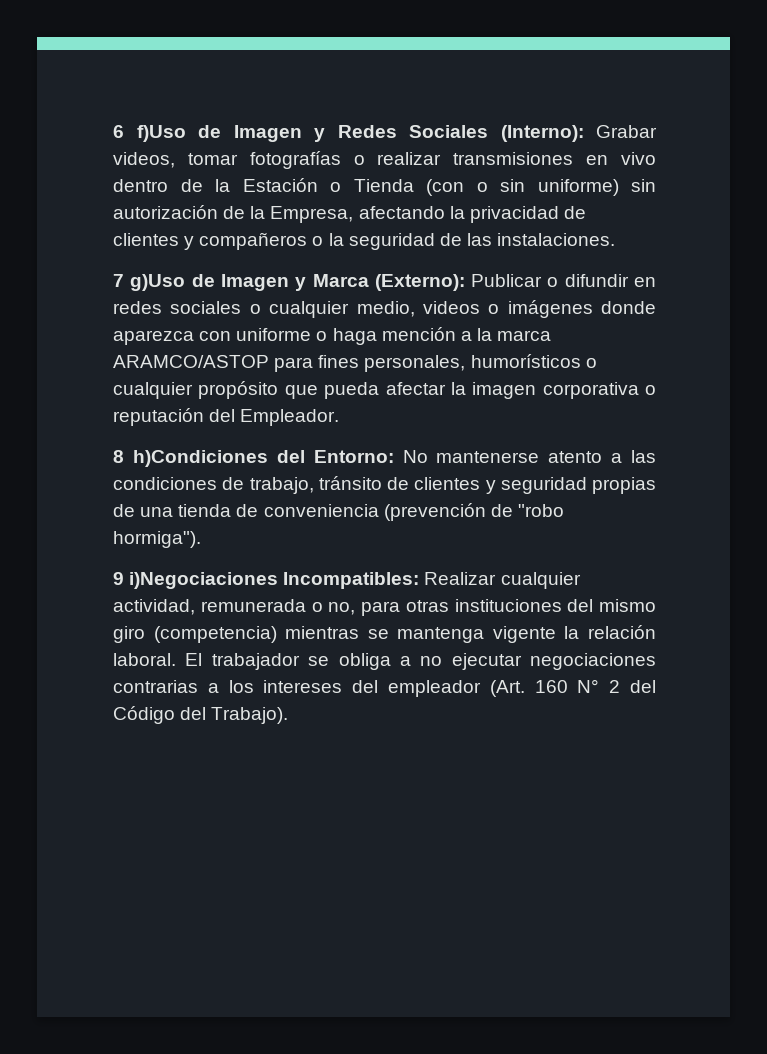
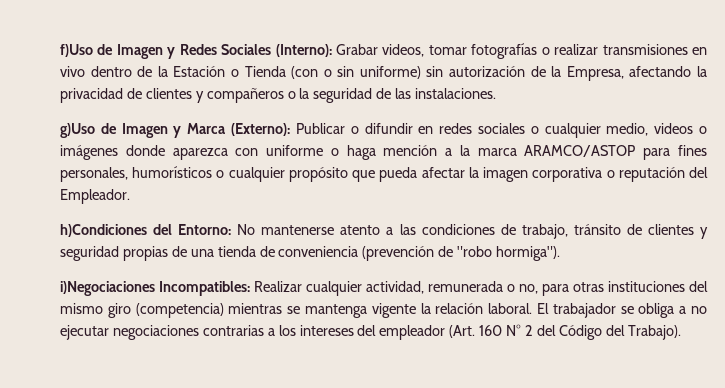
- 6 f)Uso de Imagen y Redes Sociales (Interno): Grabar videos, tomar fotografías o realizar transmisiones en vivo dentro de la Estación o Tienda (con o sin uniforme) sin autorización de la Empresa, afectando la privacidad de clientes y compañeros o la seguridad de las instalaciones.
+ f)Uso de Imagen y Redes Sociales (Interno): Grabar videos, tomar fotografías o realizar transmisiones en vivo dentro de la Estación o Tienda (con o sin uniforme) sin autorización de la Empresa, afectando la privacidad de clientes y compañeros o la seguridad de las instalaciones.
- 7 g)Uso de Imagen y Marca (Externo): Publicar o difundir en redes sociales o cualquier medio, videos o imágenes donde aparezca con uniforme o haga mención a la marca ARAMCO/ASTOP para fines personales, humorísticos o cualquier propósito que pueda afectar la imagen corporativa o reputación del Empleador.
+ g)Uso de Imagen y Marca (Externo): Publicar o difundir en redes sociales o cualquier medio, videos o imágenes donde aparezca con uniforme o haga mención a la marca ARAMCO/ASTOP para fines personales, humorísticos o cualquier propósito que pueda afectar la imagen corporativa o reputación del Empleador.
- 8 h)Condiciones del Entorno: No mantenerse atento a las condiciones de trabajo, tránsito de clientes y seguridad propias de una tienda de conveniencia (prevención de "robo hormiga").
+ h)Condiciones del Entorno: No mantenerse atento a las condiciones de trabajo, tránsito de clientes y seguridad propias de una tienda de conveniencia (prevención de "robo hormiga").
- 9 i)Negociaciones Incompatibles: Realizar cualquier actividad, remunerada o no, para otras instituciones del mismo giro (competencia) mientras se mantenga vigente la relación laboral.
+ i)Negociaciones Incompatibles: Realizar cualquier actividad, remunerada o no, para otras instituciones del mismo giro (competencia) mientras se mantenga vigente la relación laboral.

